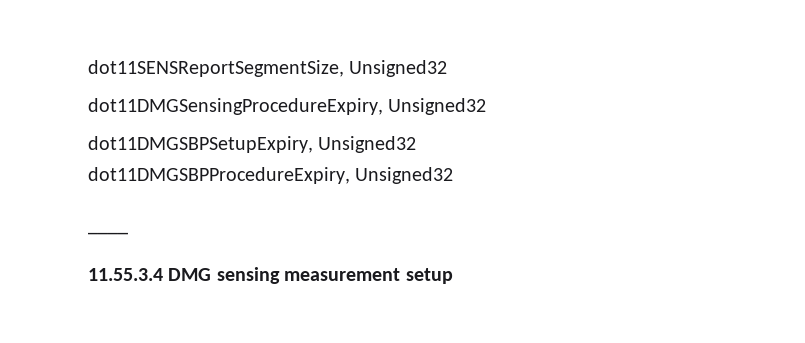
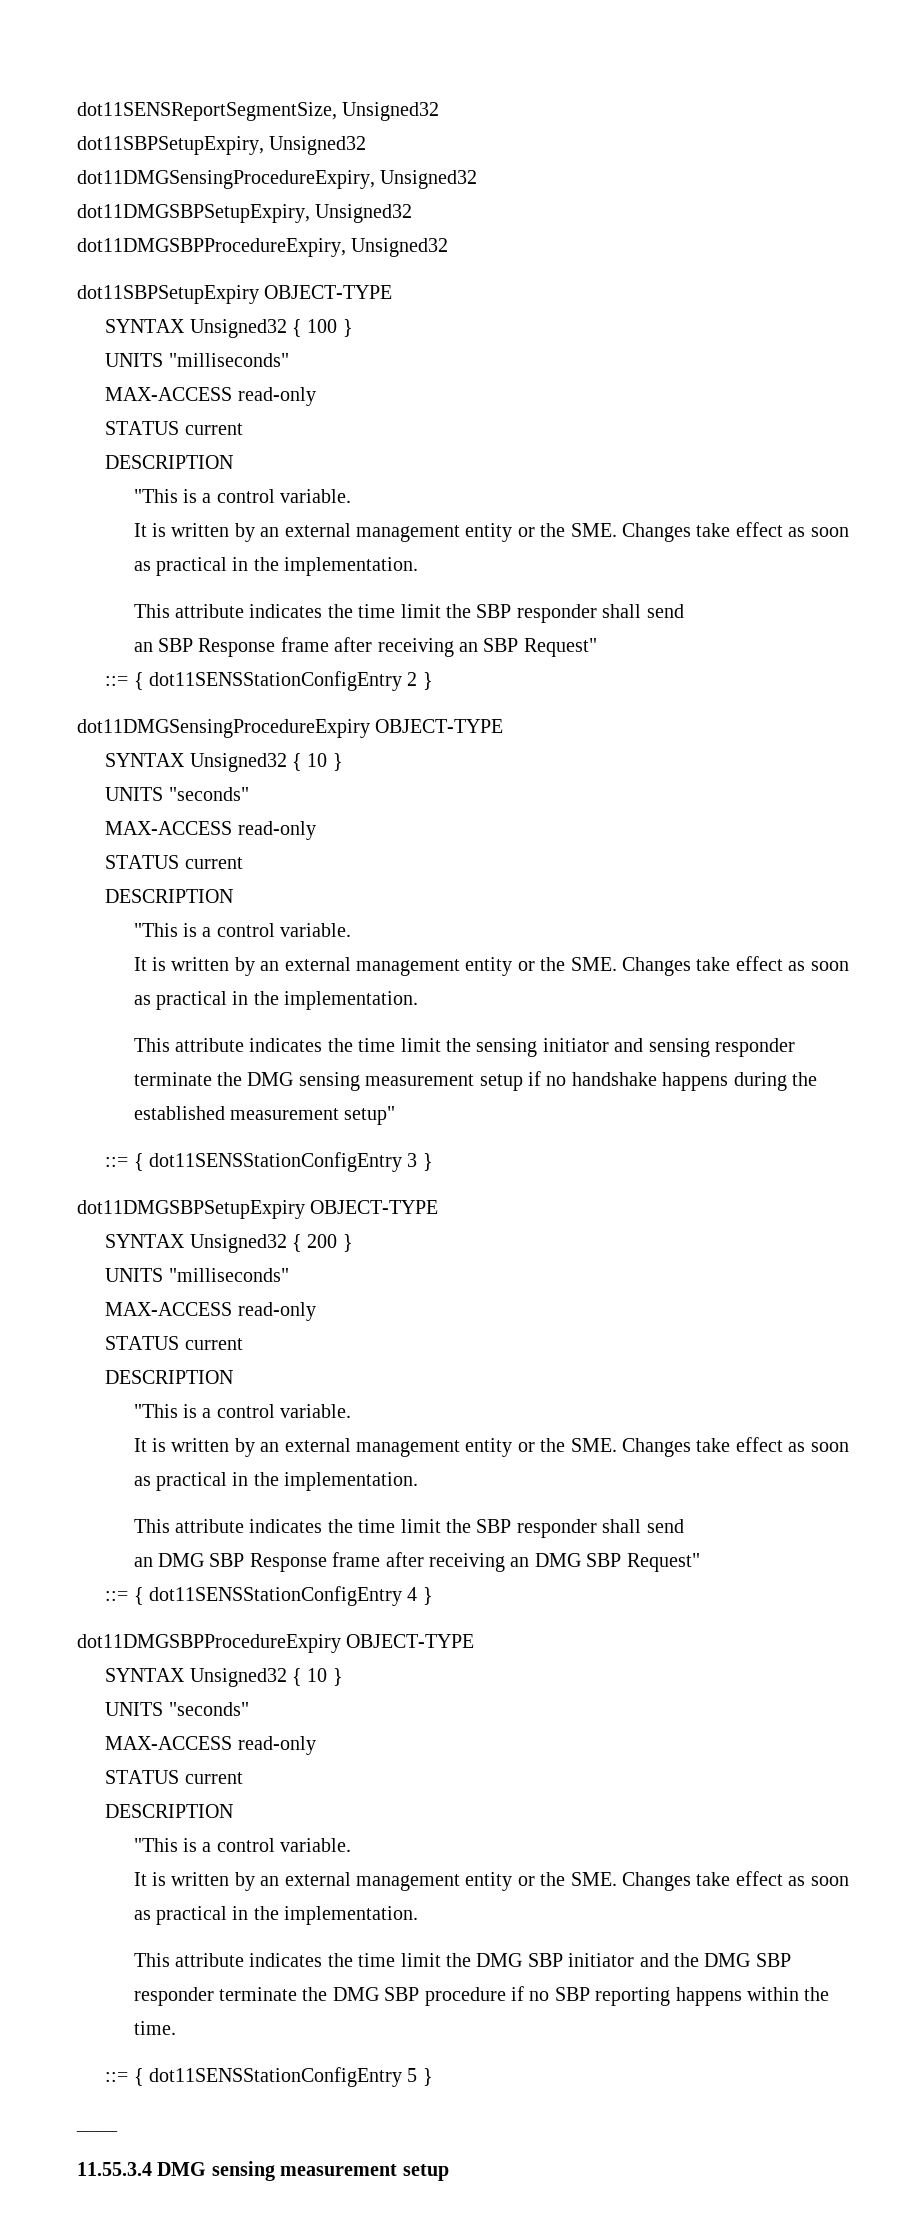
+ dot11SBPSetupExpiry, Unsigned32
+ dot11SBPSetupExpiry OBJECT-TYPE
+ SYNTAX Unsigned32 { 100 }
+ UNITS "milliseconds"
+ MAX-ACCESS read-only
+ STATUS current
+ DESCRIPTION
+ "This is a control variable.
+ It is written by an external management entity or the SME. Changes take effect as soon as practical in the implementation.
+ This attribute indicates the time limit the SBP responder shall send
+ an SBP Response frame after receiving an SBP Request"
+ ::= { dot11SENSStationConfigEntry 2 }
+ dot11DMGSensingProcedureExpiry OBJECT-TYPE
+ SYNTAX Unsigned32 { 10 }
+ UNITS "seconds"
+ MAX-ACCESS read-only
+ STATUS current
+ DESCRIPTION
+ "This is a control variable.
+ It is written by an external management entity or the SME. Changes take effect as soon as practical in the implementation.
+ This attribute indicates the time limit the sensing initiator and sensing responder terminate the DMG sensing measurement setup if no handshake happens during the established measurement setup"
+ ::= { dot11SENSStationConfigEntry 3 }
+ dot11DMGSBPSetupExpiry OBJECT-TYPE
+ SYNTAX Unsigned32 { 200 }
+ UNITS "milliseconds"
+ MAX-ACCESS read-only
+ STATUS current
+ DESCRIPTION
+ "This is a control variable.
+ It is written by an external management entity or the SME. Changes take effect as soon as practical in the implementation.
+ This attribute indicates the time limit the SBP responder shall send
+ an DMG SBP Response frame after receiving an DMG SBP Request"
+ ::= { dot11SENSStationConfigEntry 4 }
+ dot11DMGSBPProcedureExpiry OBJECT-TYPE
+ SYNTAX Unsigned32 { 10 }
+ UNITS "seconds"
+ MAX-ACCESS read-only
+ STATUS current
+ DESCRIPTION
+ "This is a control variable.
+ It is written by an external management entity or the SME. Changes take effect as soon as practical in the implementation.
+ This attribute indicates the time limit the DMG SBP initiator and the DMG SBP responder terminate the DMG SBP procedure if no SBP reporting happens within the time.
+ ::= { dot11SENSStationConfigEntry 5 }

